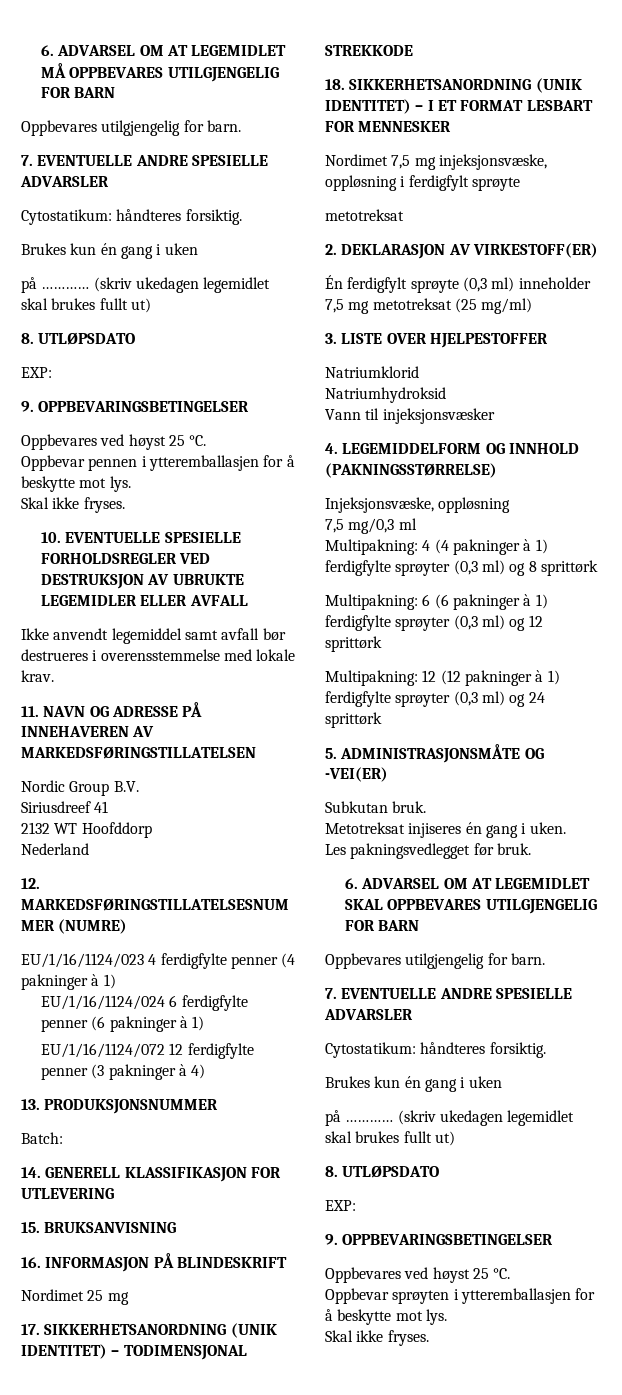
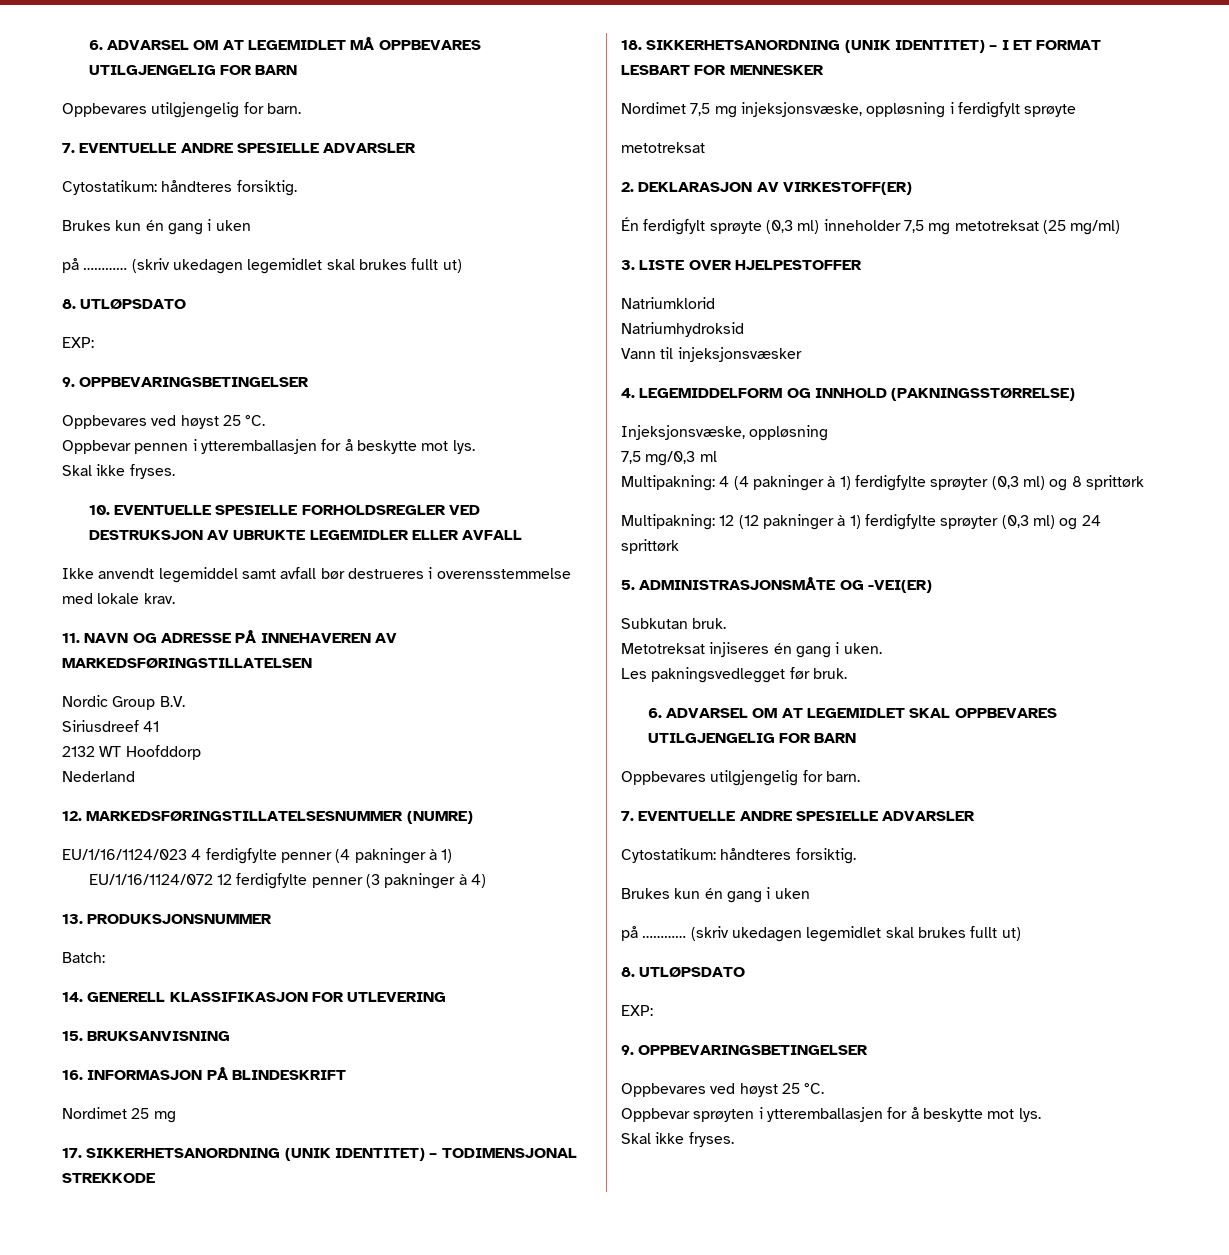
- EU/1/16/1124/024 6 ferdigfylte penner (6 pakninger à 1)
- Multipakning: 6 (6 pakninger à 1) ferdigfylte sprøyter (0,3 ml) og 12 sprittørk

